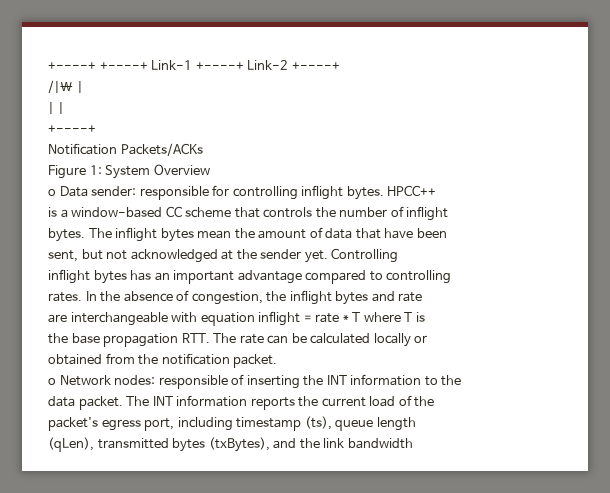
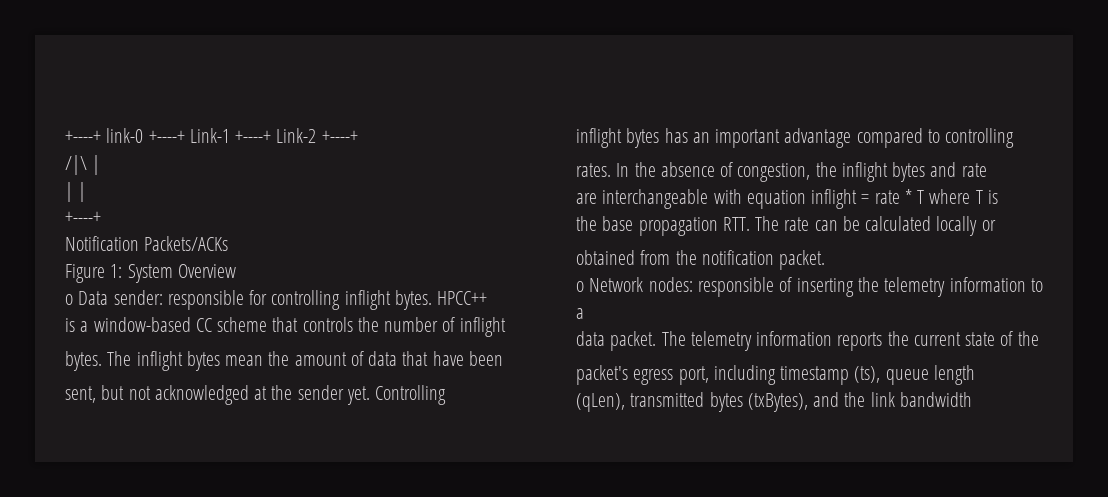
- +----+ +----+ Link-1 +----+ Link-2 +----+
+ +----+ link-0 +----+ Link-1 +----+ Link-2 +----+
- o Network nodes: responsible of inserting the INT information to the
+ o Network nodes: responsible of inserting the telemetry information to a
- The INT information reports the current load of the
+ The telemetry information reports the current state of the

